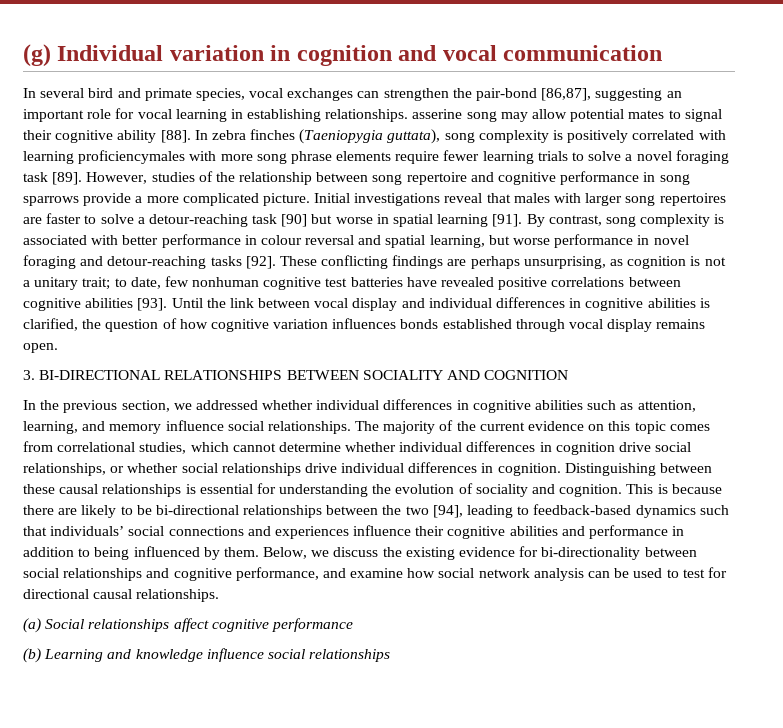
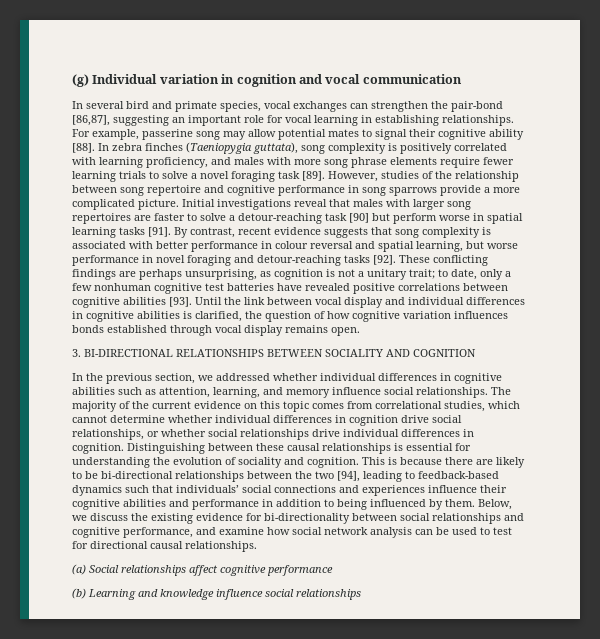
- In several bird and primate species, vocal exchanges can strengthen the pair-bond [86,87], suggesting an important role for vocal learning in establishing relationships. asserine song may allow potential mates to signal their cognitive ability [88].
+ In several bird and primate species, vocal exchanges can strengthen the pair-bond [86,87], suggesting an important role for vocal learning in establishing relationships. For example, passerine song may allow potential mates to signal their cognitive ability [88].
- In zebra finches (Taeniopygia guttata), song complexity is positively correlated with learning proficiencymales with more song phrase elements require fewer learning trials to solve a novel foraging task [89].
+ In zebra finches (Taeniopygia guttata), song complexity is positively correlated with learning proficiency, and males with more song phrase elements require fewer learning trials to solve a novel foraging task [89].
- Initial investigations reveal that males with larger song repertoires are faster to solve a detour-reaching task [90] but worse in spatial learning [91].
+ Initial investigations reveal that males with larger song repertoires are faster to solve a detour-reaching task [90] but perform worse in spatial learning tasks [91].
- By contrast, song complexity is associated with better performance in colour reversal and spatial learning, but worse performance in novel foraging and detour-reaching tasks [92].
+ By contrast, recent evidence suggests that song complexity is associated with better performance in colour reversal and spatial learning, but worse performance in novel foraging and detour-reaching tasks [92].
- These conflicting findings are perhaps unsurprising, as cognition is not a unitary trait; to date, few nonhuman cognitive test batteries have revealed positive correlations between cognitive abilities [93].
+ These conflicting findings are perhaps unsurprising, as cognition is not a unitary trait; to date, only a few nonhuman cognitive test batteries have revealed positive correlations between cognitive abilities [93].

